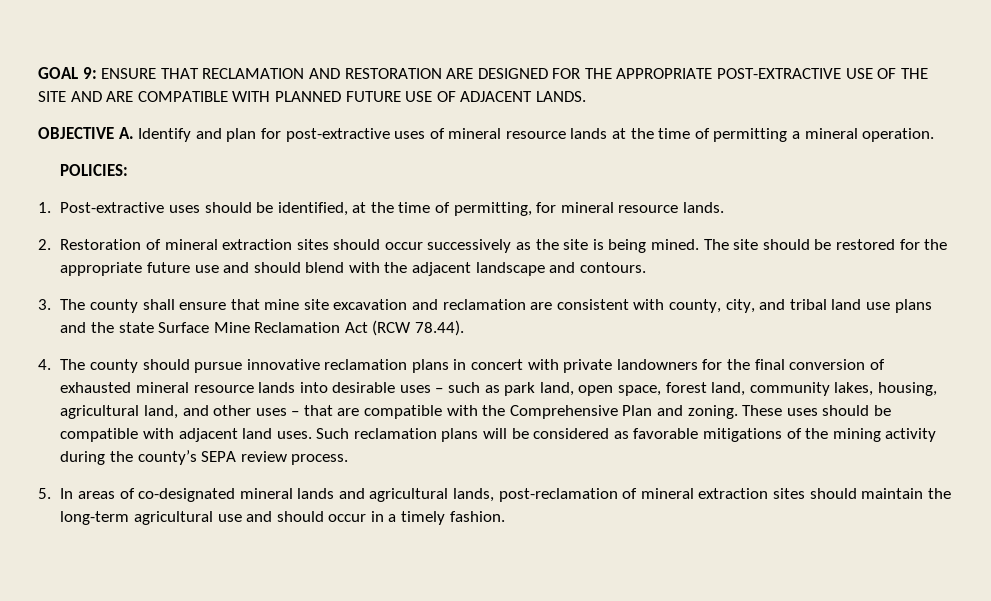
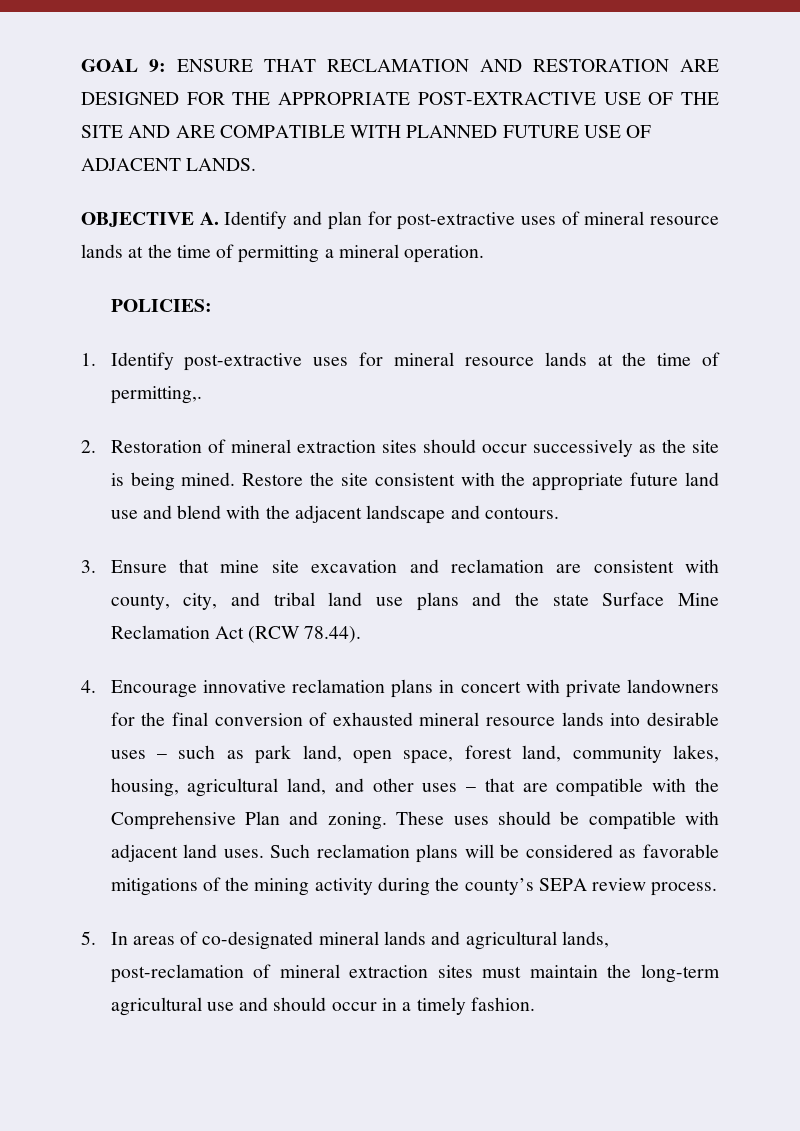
- 1. Post-extractive uses should be identified, at the time of permitting, for mineral resource lands.
+ 1. Identify post-extractive uses for mineral resource lands at the time of permitting,.
- The site should be restored for the appropriate future use and should blend with the adjacent landscape and contours.
+ Restore the site consistent with the appropriate future land use and blend with the adjacent landscape and contours.
- 3. The county shall ensure that mine site excavation and reclamation are consistent with county, city, and tribal land use plans and the state Surface Mine Reclamation Act (RCW 78.44).
+ 3. Ensure that mine site excavation and reclamation are consistent with county, city, and tribal land use plans and the state Surface Mine Reclamation Act (RCW 78.44).
- 4. The county should pursue innovative reclamation plans in concert with private landowners for the final conversion of exhausted mineral resource lands into desirable uses – such as park land, open space, forest land, community lakes, housing, agricultural land, and other uses – that are compatible with the Comprehensive Plan and zoning.
+ 4. Encourage innovative reclamation plans in concert with private landowners for the final conversion of exhausted mineral resource lands into desirable uses – such as park land, open space, forest land, community lakes, housing, agricultural land, and other uses – that are compatible with the Comprehensive Plan and zoning.
- 5. In areas of co-designated mineral lands and agricultural lands, post-reclamation of mineral extraction sites should maintain the long-term agricultural use and should occur in a timely fashion.
+ 5. In areas of co-designated mineral lands and agricultural lands, post-reclamation of mineral extraction sites must maintain the long-term agricultural use and should occur in a timely fashion.

